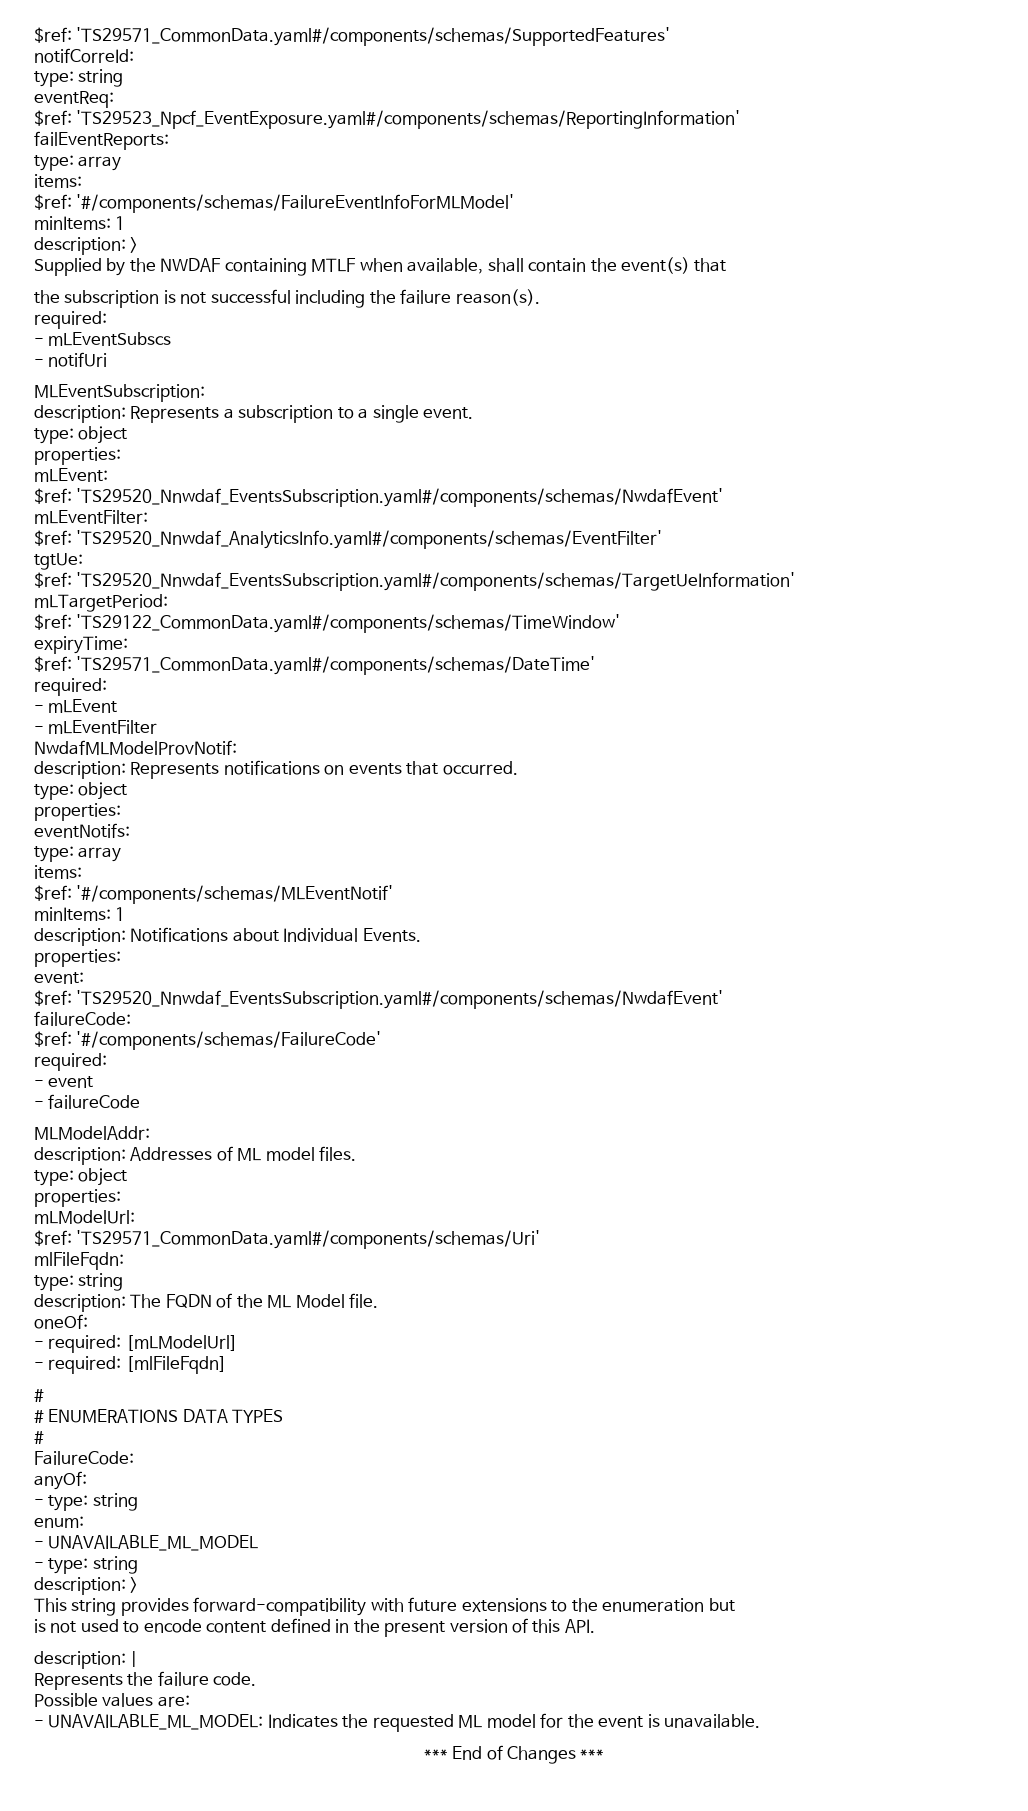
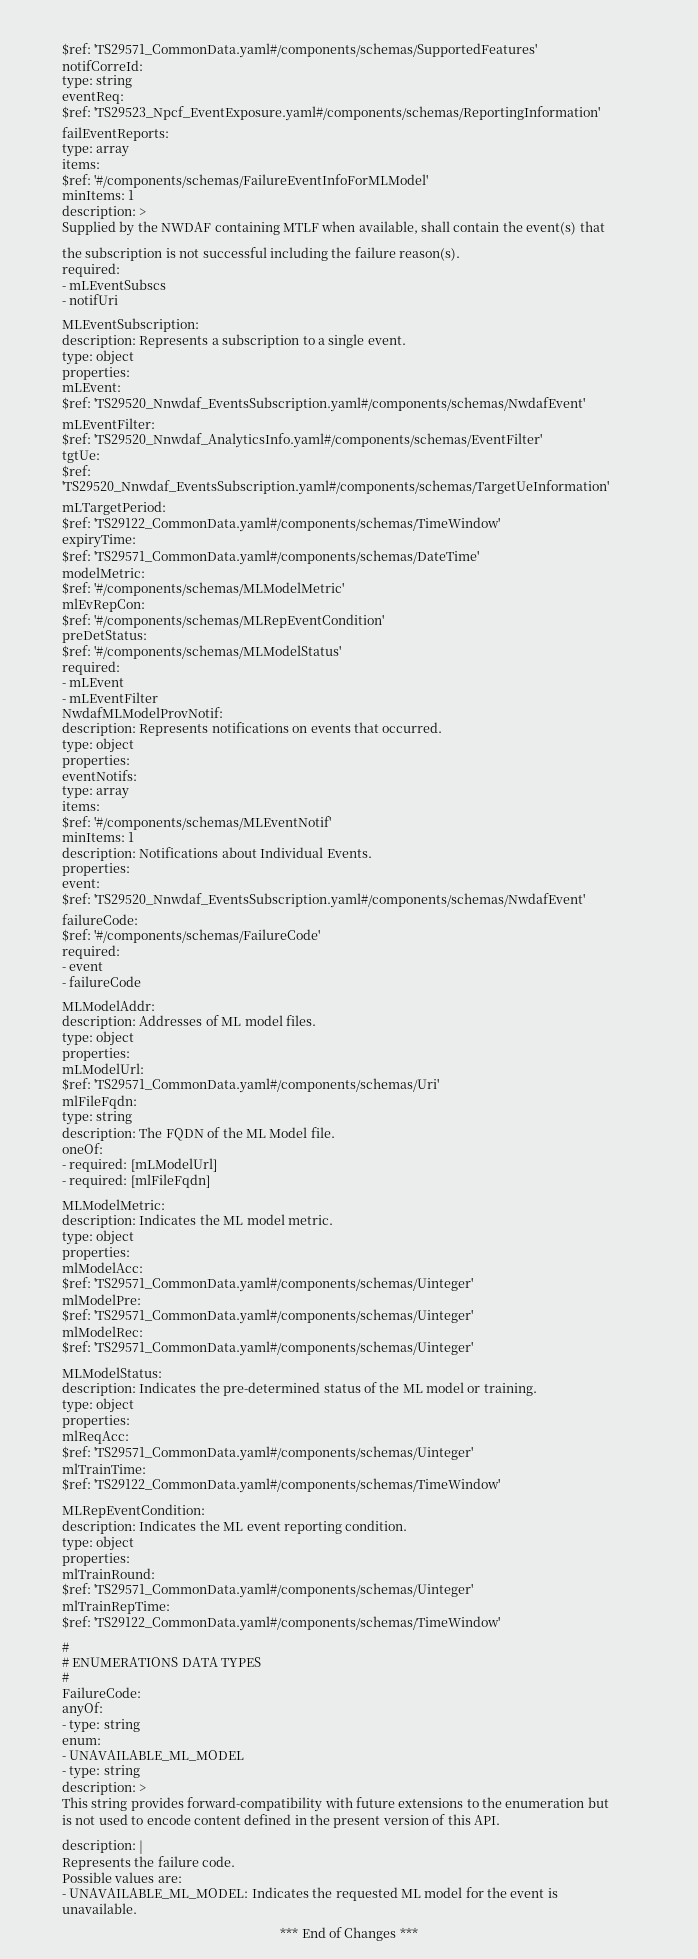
+ modelMetric:
+ $ref: '#/components/schemas/MLModelMetric'
+ mlEvRepCon:
+ $ref: '#/components/schemas/MLRepEventCondition'
+ preDetStatus:
+ $ref: '#/components/schemas/MLModelStatus'
+ MLModelMetric:
+ description: Indicates the ML model metric.
+ type: object
+ properties:
+ mlModelAcc:
+ $ref: 'TS29571_CommonData.yaml#/components/schemas/Uinteger'
+ mlModelPre:
+ $ref: 'TS29571_CommonData.yaml#/components/schemas/Uinteger'
+ mlModelRec:
+ $ref: 'TS29571_CommonData.yaml#/components/schemas/Uinteger'
+ MLModelStatus:
+ description: Indicates the pre-determined status of the ML model or training.
+ type: object
+ properties:
+ mlReqAcc:
+ $ref: 'TS29571_CommonData.yaml#/components/schemas/Uinteger'
+ mlTrainTime:
+ $ref: 'TS29122_CommonData.yaml#/components/schemas/TimeWindow'
+ MLRepEventCondition:
+ description: Indicates the ML event reporting condition.
+ type: object
+ properties:
+ mlTrainRound:
+ $ref: 'TS29571_CommonData.yaml#/components/schemas/Uinteger'
+ mlTrainRepTime:
+ $ref: 'TS29122_CommonData.yaml#/components/schemas/TimeWindow'

